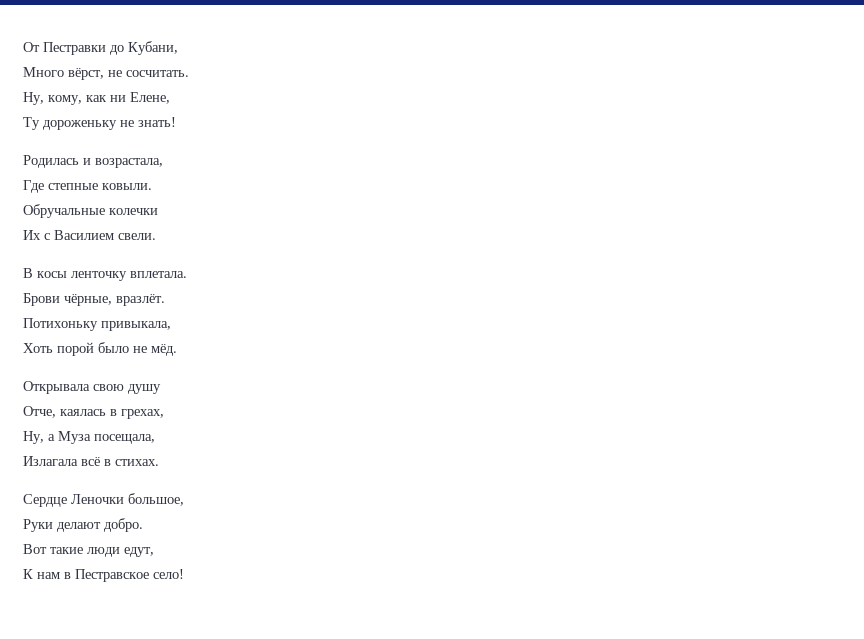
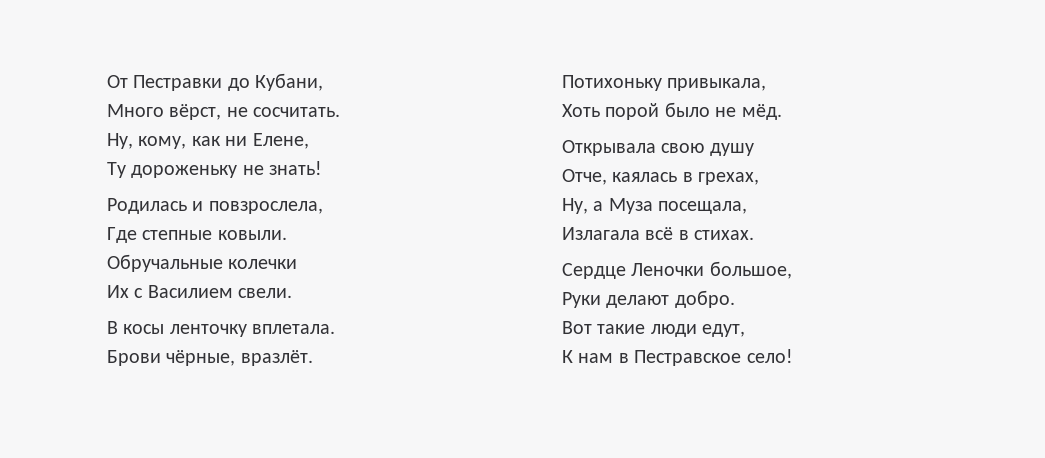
- Родилась и возрастала,
+ Родилась и повзрослела,

